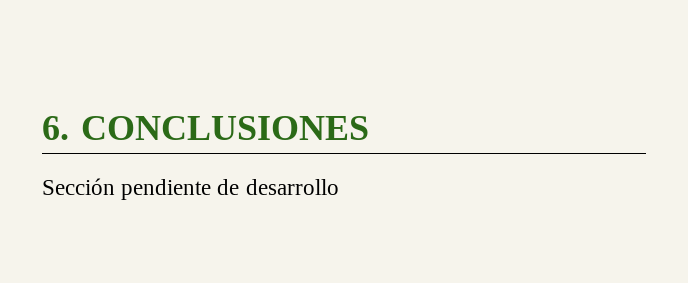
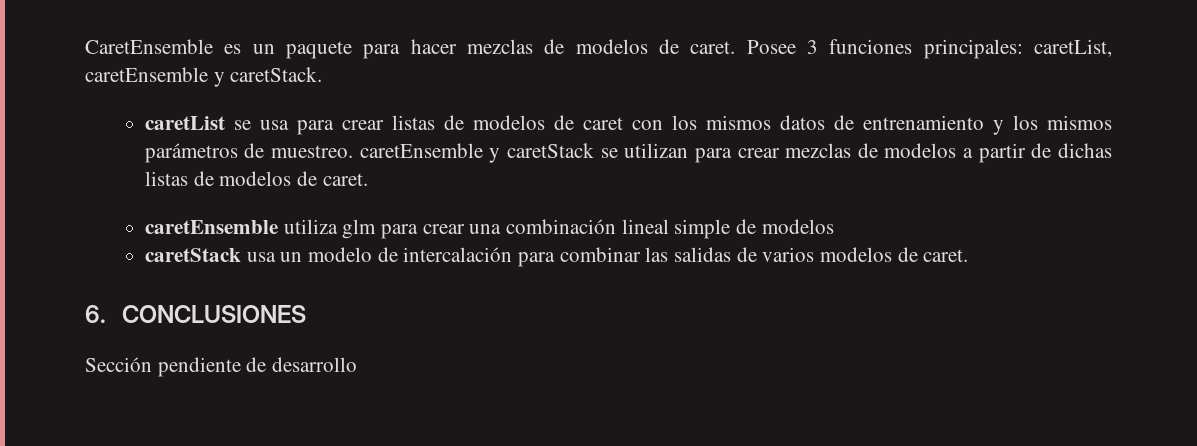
+ CaretEnsemble es un paquete para hacer mezclas de modelos de caret. Posee 3 funciones principales: caretList, caretEnsemble y caretStack.
+ caretList se usa para crear listas de modelos de caret con los mismos datos de entrenamiento y los mismos parámetros de muestreo. caretEnsemble y caretStack se utilizan para crear mezclas de modelos a partir de dichas listas de modelos de caret.
+ caretEnsemble utiliza glm para crear una combinación lineal simple de modelos
+ caretStack usa un modelo de intercalación para combinar las salidas de varios modelos de caret.

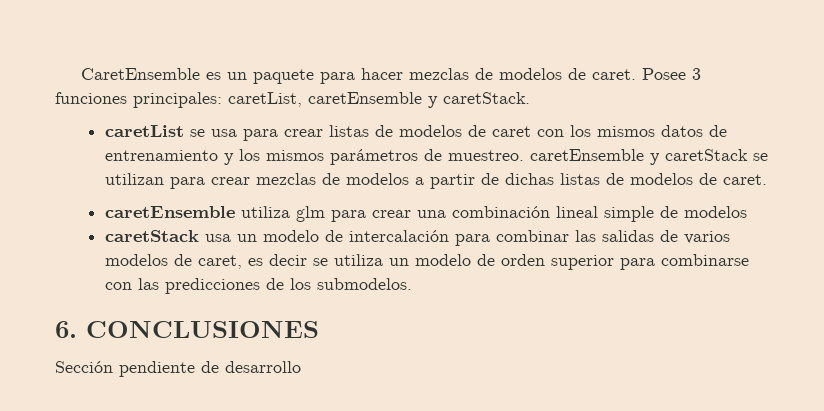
- caretStack usa un modelo de intercalación para combinar las salidas de varios modelos de caret.
+ caretStack usa un modelo de intercalación para combinar las salidas de varios modelos de caret, es decir se utiliza un modelo de orden superior para combinarse con las predicciones de los submodelos.

